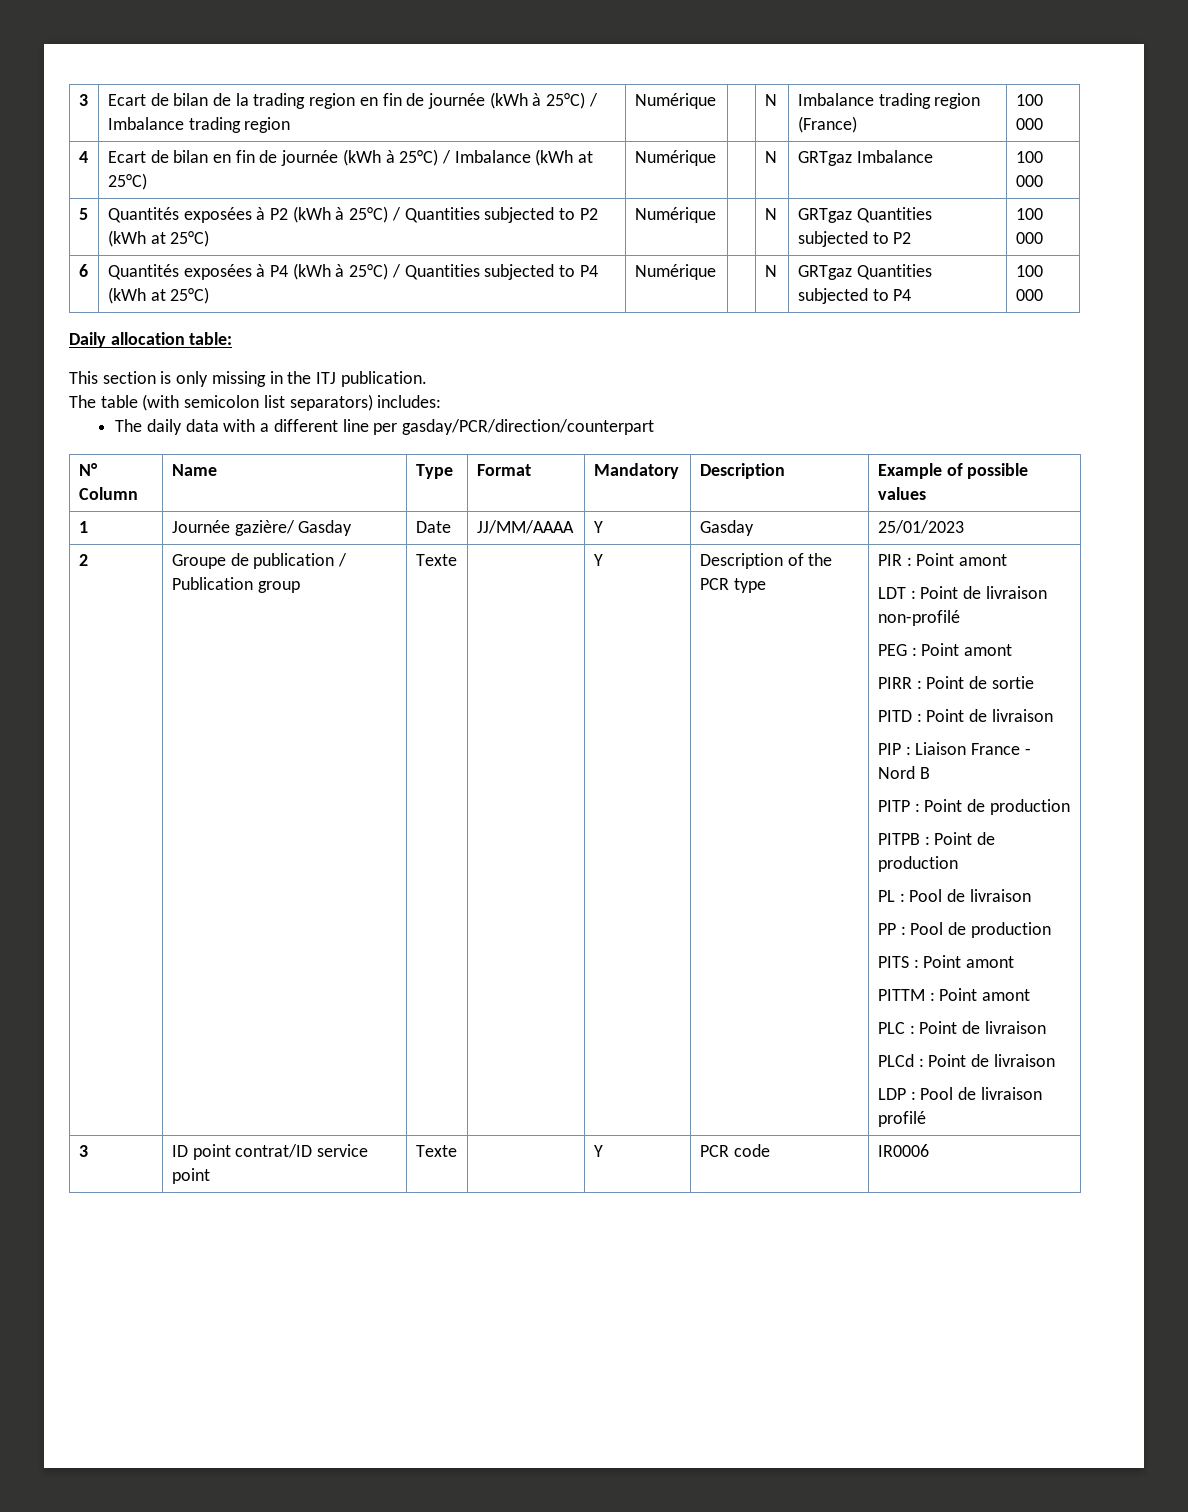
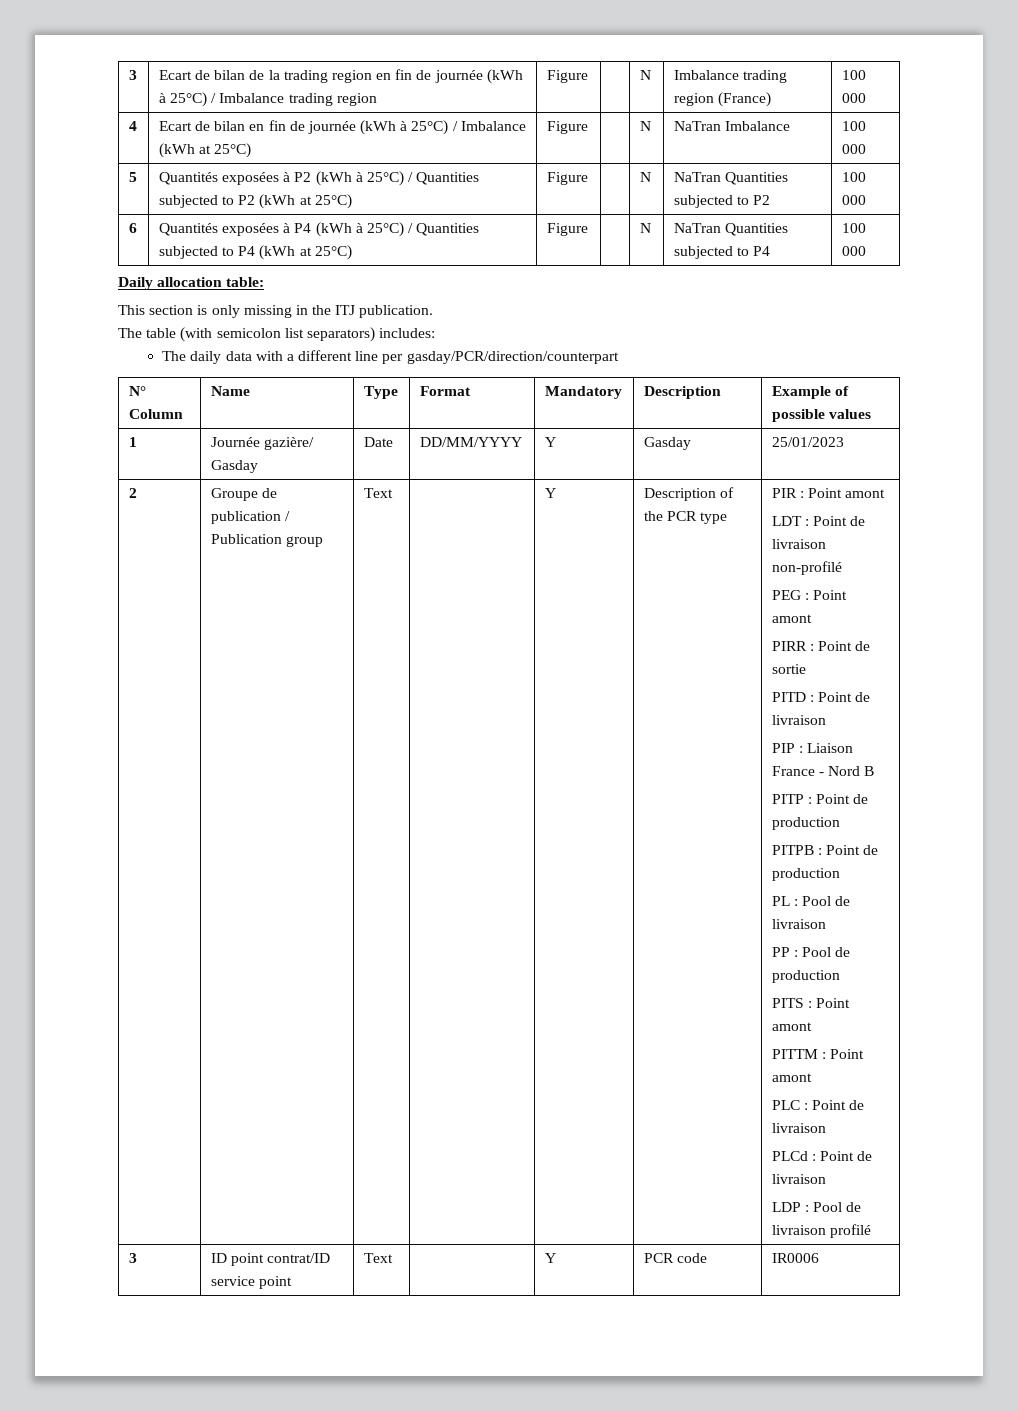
- 3 | Ecart de bilan de la trading region en fin de journée (kWh à 25°C) / Imbalance trading region | Numérique | | N | Imbalance trading region (France) | 100 000
+ 3 | Ecart de bilan de la trading region en fin de journée (kWh à 25°C) / Imbalance trading region | Figure | | N | Imbalance trading region (France) | 100 000
- 4 | Ecart de bilan en fin de journée (kWh à 25°C) / Imbalance (kWh at 25°C) | Numérique | | N | GRTgaz Imbalance | 100 000
+ 4 | Ecart de bilan en fin de journée (kWh à 25°C) / Imbalance (kWh at 25°C) | Figure | | N | NaTran Imbalance | 100 000
- 5 | Quantités exposées à P2 (kWh à 25°C) / Quantities subjected to P2 (kWh at 25°C) | Numérique | | N | GRTgaz Quantities subjected to P2 | 100 000
+ 5 | Quantités exposées à P2 (kWh à 25°C) / Quantities subjected to P2 (kWh at 25°C) | Figure | | N | NaTran Quantities subjected to P2 | 100 000
- 6 | Quantités exposées à P4 (kWh à 25°C) / Quantities subjected to P4 (kWh at 25°C) | Numérique | | N | GRTgaz Quantities subjected to P4 | 100 000
+ 6 | Quantités exposées à P4 (kWh à 25°C) / Quantities subjected to P4 (kWh at 25°C) | Figure | | N | NaTran Quantities subjected to P4 | 100 000
- 1 | Journée gazière/ Gasday | Date | JJ/MM/AAAA | Y | Gasday | 25/01/2023
+ 1 | Journée gazière/ Gasday | Date | DD/MM/YYYY | Y | Gasday | 25/01/2023
- Groupe de publication / Publication group | Texte
+ Groupe de publication / Publication group | Text
- 3 | ID point contrat/ID service point | Texte | | Y | PCR code | IR0006
+ 3 | ID point contrat/ID service point | Text | | Y | PCR code | IR0006

